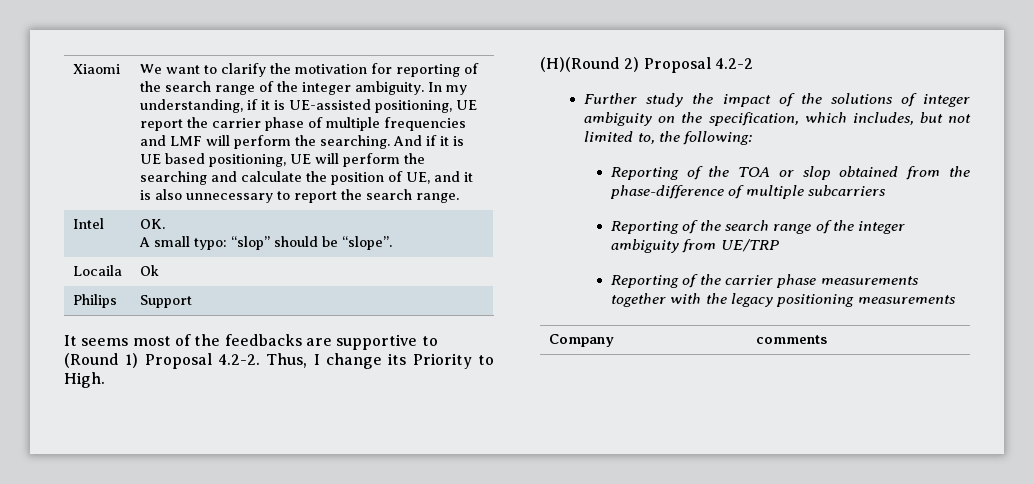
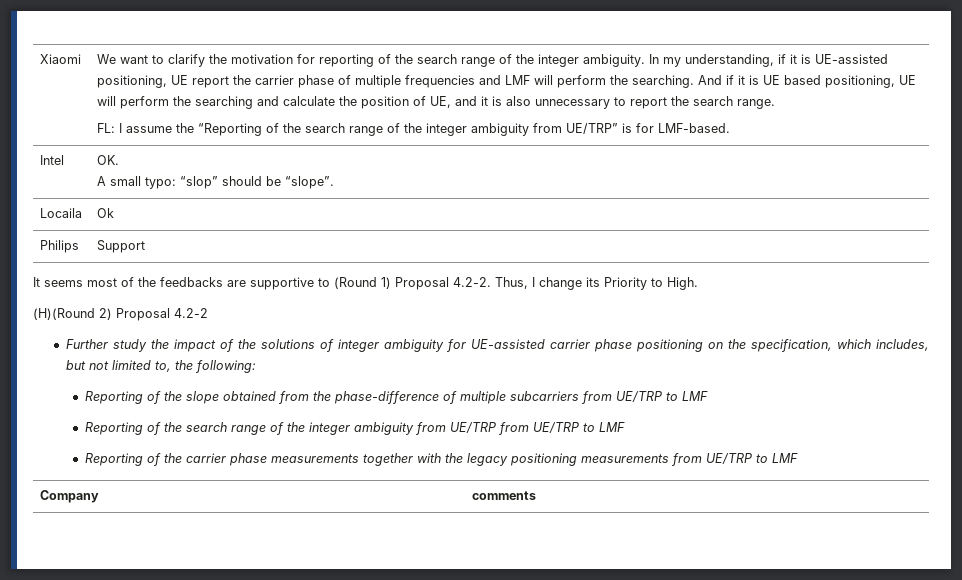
+ FL: I assume the “Reporting of the search range of the integer ambiguity from UE/TRP” is for LMF-based.
- Further study the impact of the solutions of integer ambiguity on the specification, which includes, but not limited to, the following:
+ Further study the impact of the solutions of integer ambiguity for UE-assisted carrier phase positioning on the specification, which includes, but not limited to, the following:
- Reporting of the TOA or slop obtained from the phase-difference of multiple subcarriers
+ Reporting of the slope obtained from the phase-difference of multiple subcarriers from UE/TRP to LMF
- Reporting of the search range of the integer ambiguity from UE/TRP
+ Reporting of the search range of the integer ambiguity from UE/TRP from UE/TRP to LMF
- Reporting of the carrier phase measurements together with the legacy positioning measurements
+ Reporting of the carrier phase measurements together with the legacy positioning measurements from UE/TRP to LMF

